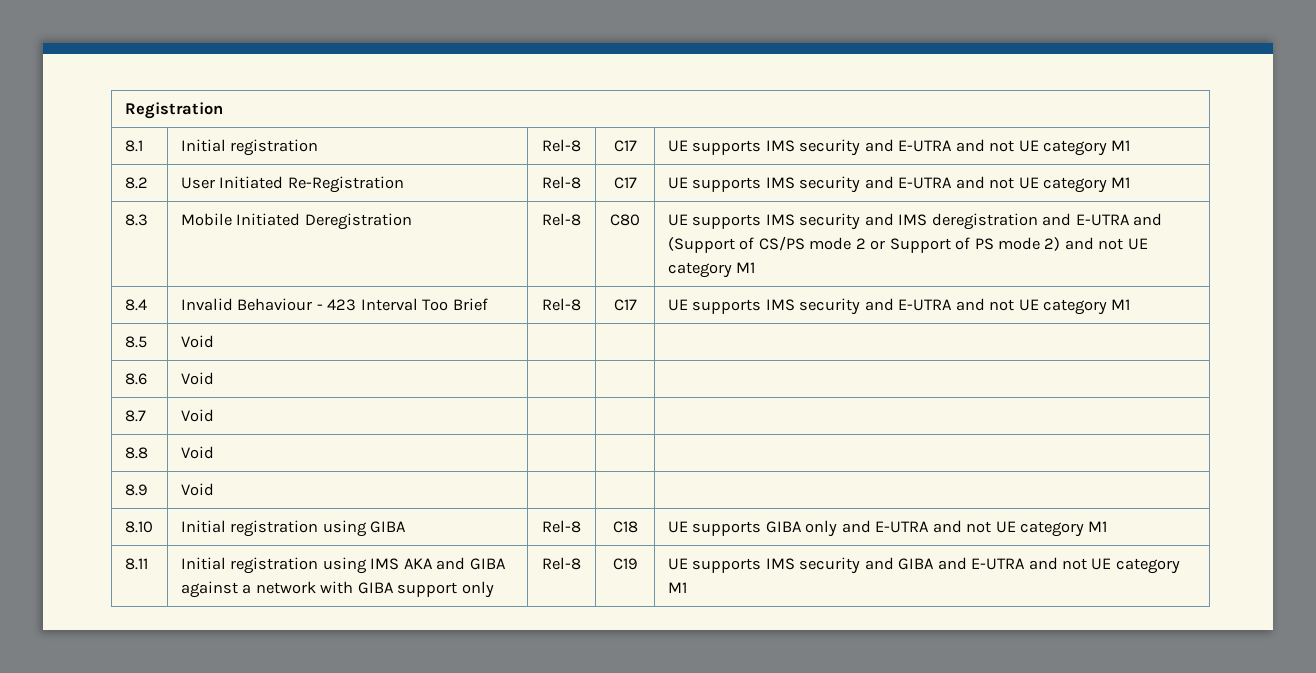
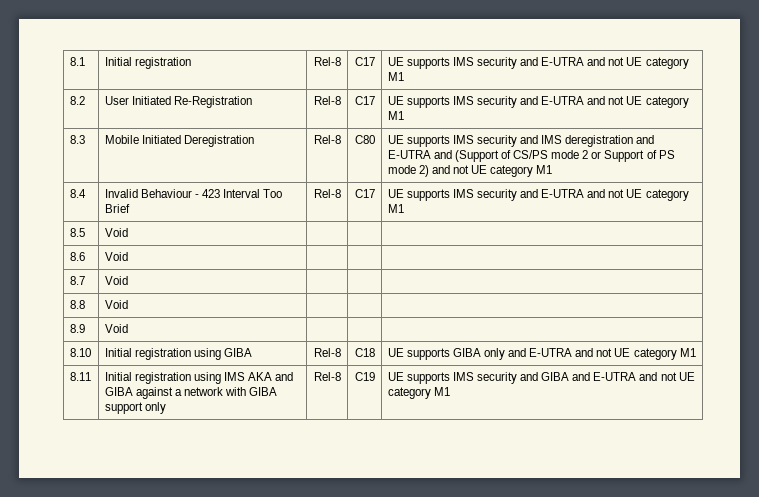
- Registration

